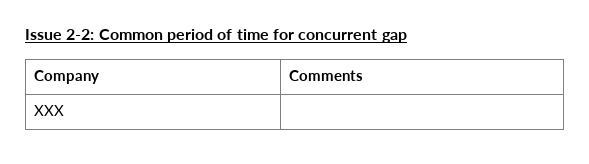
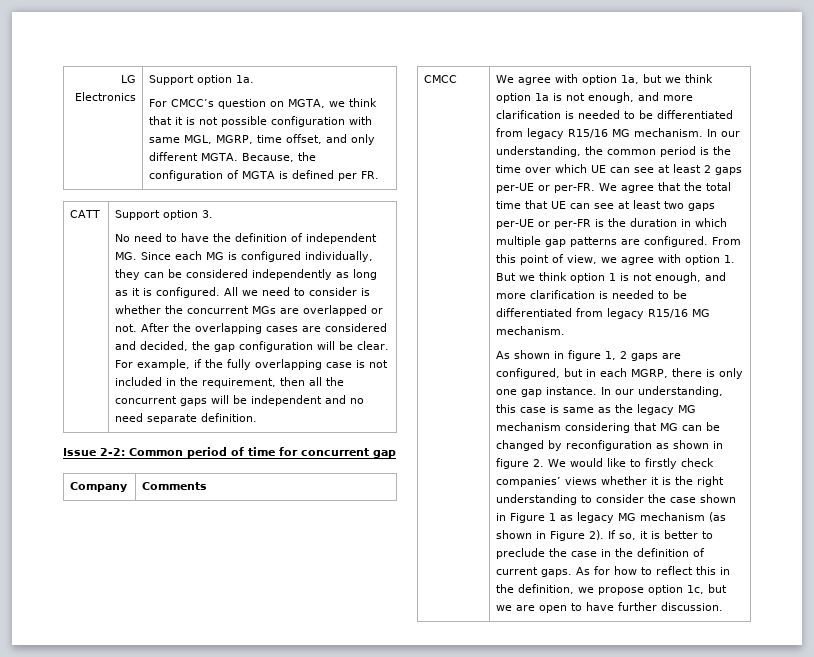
+ LG Electronics | Support option 1a.
+ For CMCC’s question on MGTA, we think that it is not possible configuration with same MGL, MGRP, time offset, and only different MGTA. Because, the configuration of MGTA is defined per FR.
+ CATT | Support option 3.
+ No need to have the definition of independent MG. Since each MG is configured individually, they can be considered independently as long as it is configured. All we need to consider is whether the concurrent MGs are overlapped or not. After the overlapping cases are considered and decided, the gap configuration will be clear. For example, if the fully overlapping case is not included in the requirement, then all the concurrent gaps will be independent and no need separate definition.
- XXX
+ CMCC | We agree with option 1a, but we think option 1a is not enough, and more clarification is needed to be differentiated from legacy R15/16 MG mechanism. In our understanding, the common period is the time over which UE can see at least 2 gaps per-UE or per-FR. We agree that the total time that UE can see at least two gaps per-UE or per-FR is the duration in which multiple gap patterns are configured. From this point of view, we agree with option 1. But we think option 1 is not enough, and more clarification is needed to be differentiated from legacy R15/16 MG mechanism.
+ As shown in figure 1, 2 gaps are configured, but in each MGRP, there is only one gap instance. In our understanding, this case is same as the legacy MG mechanism considering that MG can be changed by reconfiguration as shown in figure 2. We would like to firstly check companies’ views whether it is the right understanding to consider the case shown in Figure 1 as legacy MG mechanism (as shown in Figure 2). If so, it is better to preclude the case in the definition of current gaps. As for how to reflect this in the definition, we propose option 1c, but we are open to have further discussion.

